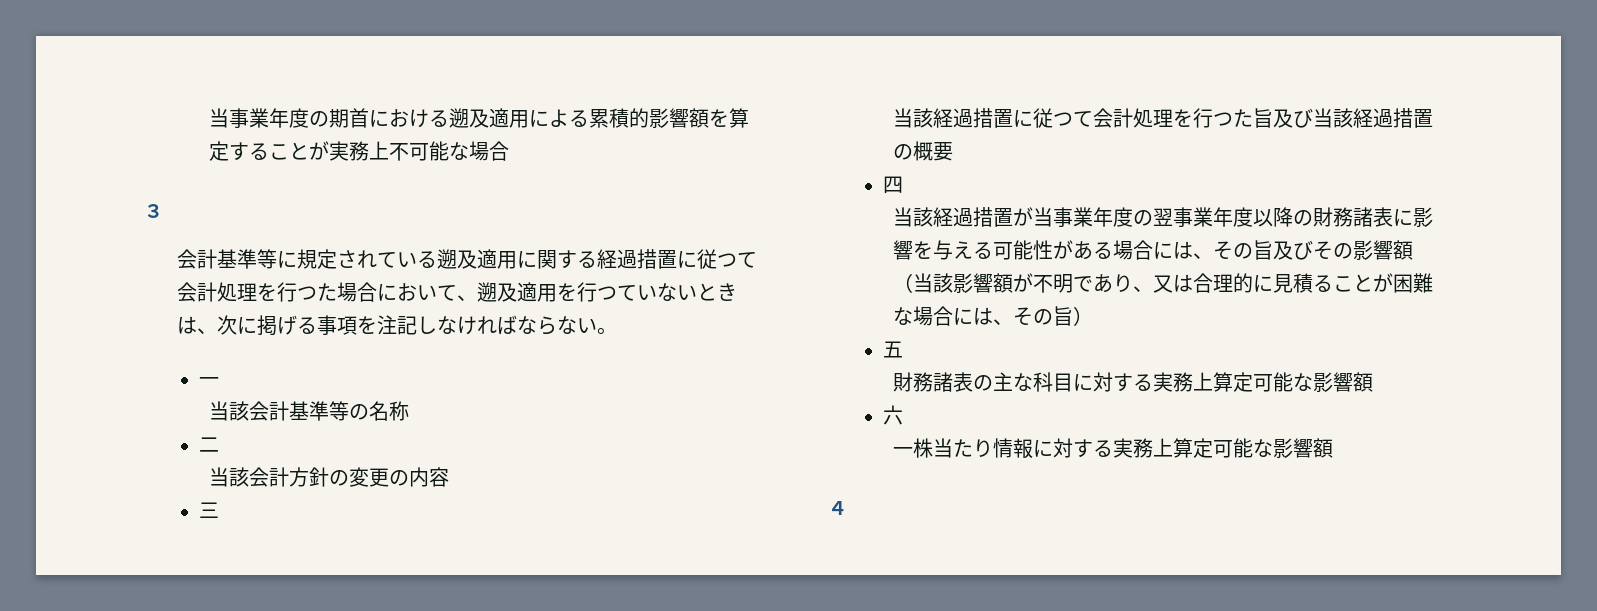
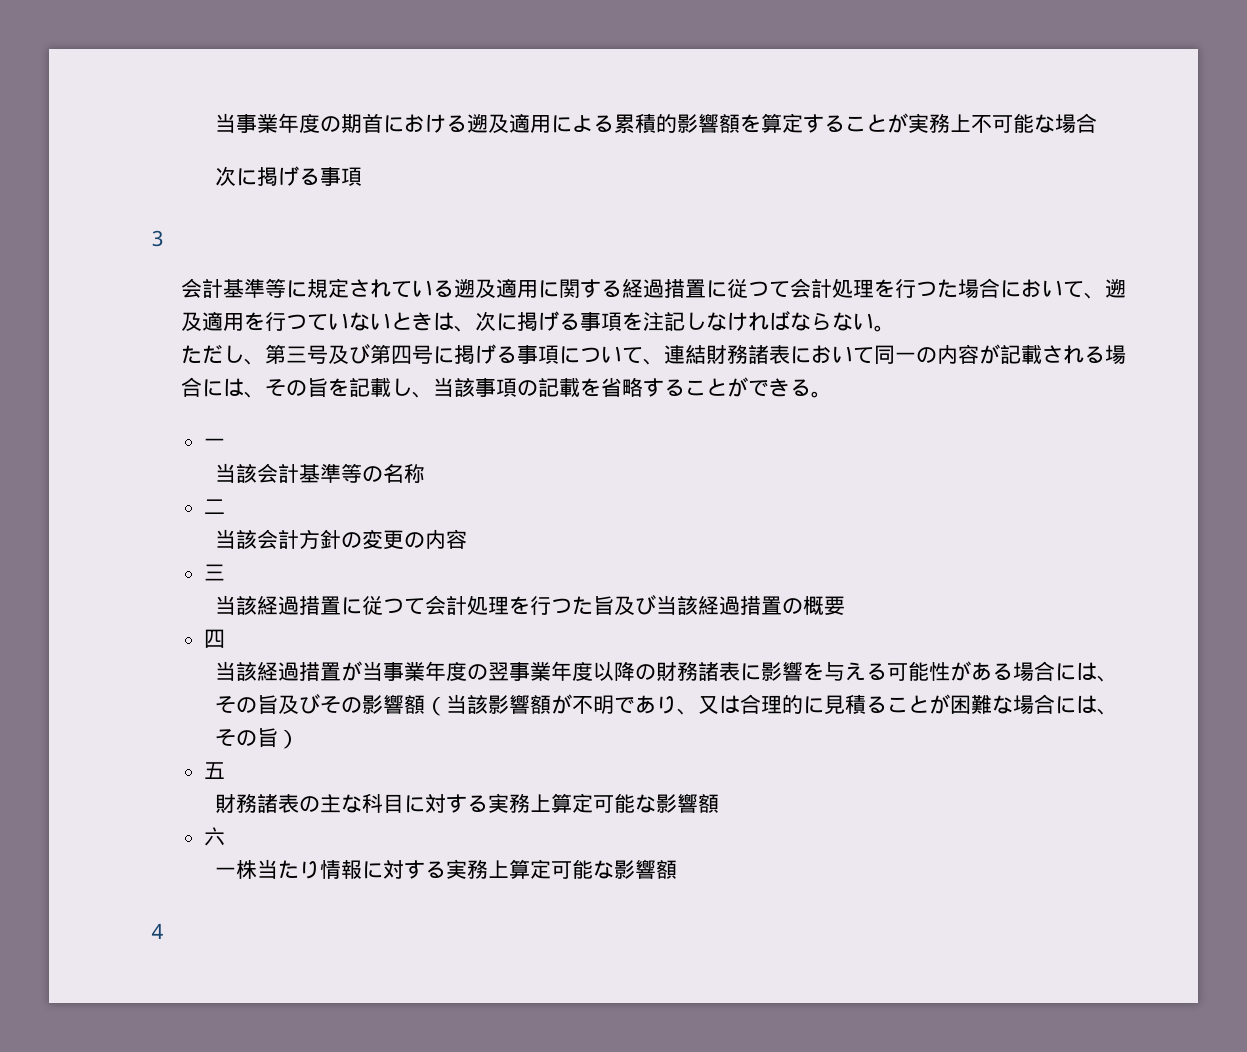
  当事業年度の期首における遡及適用による累積的影響額を算定することが実務上不可能な場合
+ 次に掲げる事項
+ ただし、第三号及び第四号に掲げる事項について、連結財務諸表において同一の内容が記載される場合には、その旨を記載し、当該事項の記載を省略することができる。

